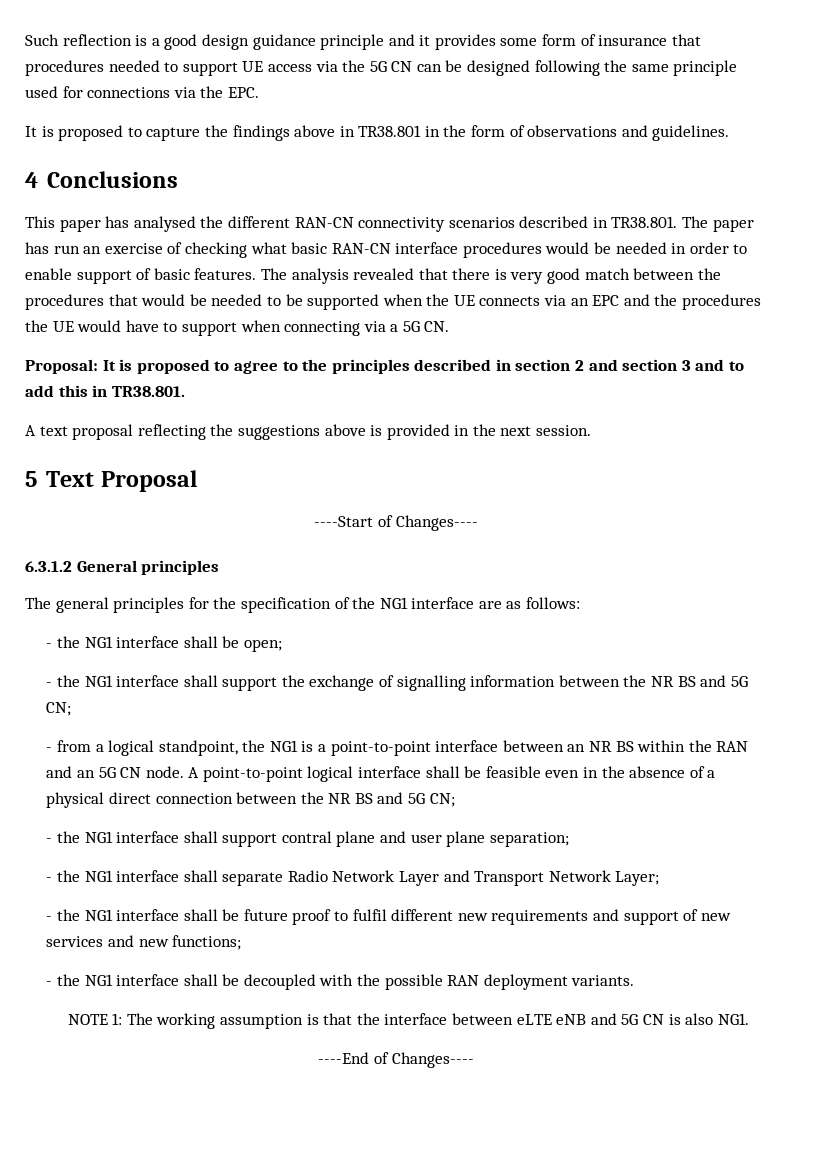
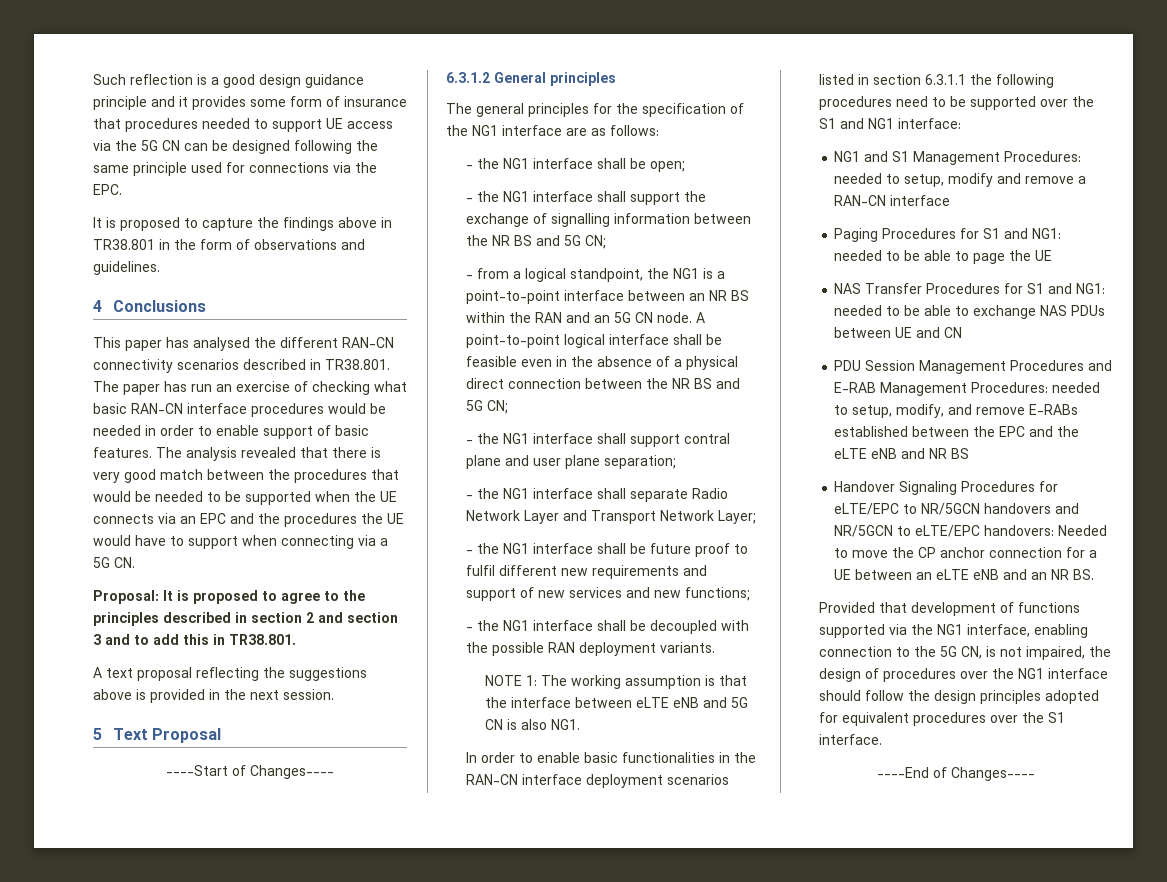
+ In order to enable basic functionalities in the RAN-CN interface deployment scenarios listed in section 6.3.1.1 the following procedures need to be supported over the S1 and NG1 interface:
+ NG1 and S1 Management Procedures: needed to setup, modify and remove a RAN-CN interface
+ Paging Procedures for S1 and NG1: needed to be able to page the UE
+ NAS Transfer Procedures for S1 and NG1: needed to be able to exchange NAS PDUs between UE and CN
+ PDU Session Management Procedures and E-RAB Management Procedures: needed to setup, modify, and remove E-RABs established between the EPC and the eLTE eNB and NR BS
+ Handover Signaling Procedures for eLTE/EPC to NR/5GCN handovers and NR/5GCN to eLTE/EPC handovers: Needed to move the CP anchor connection for a UE between an eLTE eNB and an NR BS.
+ Provided that development of functions supported via the NG1 interface, enabling connection to the 5G CN, is not impaired, the design of procedures over the NG1 interface should follow the design principles adopted for equivalent procedures over the S1 interface.

